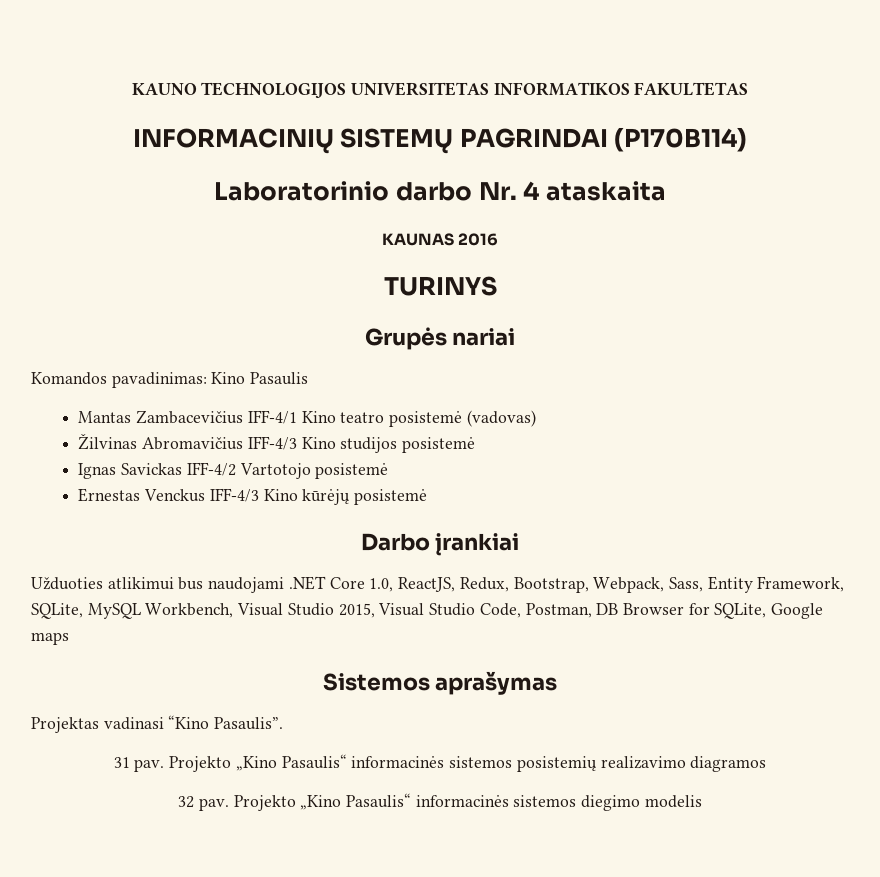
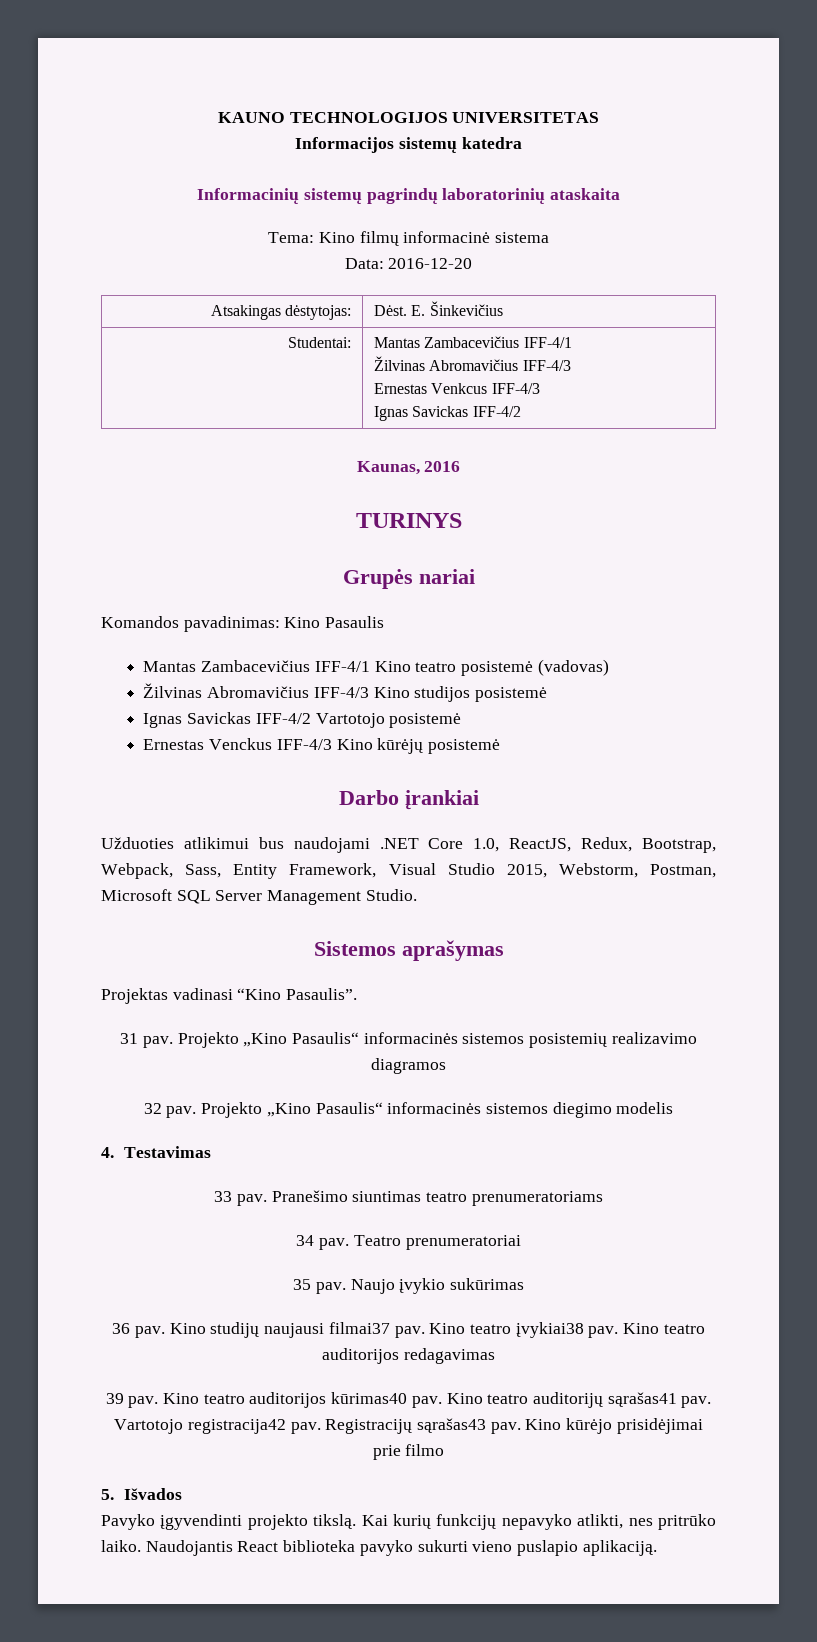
- KAUNO TECHNOLOGIJOS UNIVERSITETAS INFORMATIKOS FAKULTETAS
- INFORMACINIŲ SISTEMŲ PAGRINDAI (P170B114)
- Laboratorinio darbo Nr. 4 ataskaita
- KAUNAS 2016
+ KAUNO TECHNOLOGIJOS UNIVERSITETAS
+ Informacijos sistemų katedra
+ Informacinių sistemų pagrindų laboratorinių ataskaita
+ Tema: Kino filmų informacinė sistema
+ Data: 2016-12-20
+ Atsakingas dėstytojas: | Dėst. E. Šinkevičius
+ Studentai: | Mantas Zambacevičius IFF-4/1
+ Žilvinas Abromavičius IFF-4/3
+ Ernestas Venkcus IFF-4/3
+ Ignas Savickas IFF-4/2
+ Kaunas, 2016
- Užduoties atlikimui bus naudojami .NET Core 1.0, ReactJS, Redux, Bootstrap, Webpack, Sass, Entity Framework, SQLite, MySQL Workbench, Visual Studio 2015, Visual Studio Code, Postman, DB Browser for SQLite, Google maps
+ Užduoties atlikimui bus naudojami .NET Core 1.0, ReactJS, Redux, Bootstrap, Webpack, Sass, Entity Framework, Visual Studio 2015, Webstorm, Postman, Microsoft SQL Server Management Studio.
+ 4. Testavimas
+ 33 pav. Pranešimo siuntimas teatro prenumeratoriams
+ 34 pav. Teatro prenumeratoriai
+ 35 pav. Naujo įvykio sukūrimas
+ 36 pav. Kino studijų naujausi filmai37 pav. Kino teatro įvykiai38 pav. Kino teatro auditorijos redagavimas
+ 39 pav. Kino teatro auditorijos kūrimas40 pav. Kino teatro auditorijų sąrašas41 pav. Vartotojo registracija42 pav. Registracijų sąrašas43 pav. Kino kūrėjo prisidėjimai prie filmo
+ 5. Išvados
+ Pavyko įgyvendinti projekto tikslą. Kai kurių funkcijų nepavyko atlikti, nes pritrūko laiko. Naudojantis React biblioteka pavyko sukurti vieno puslapio aplikaciją.

